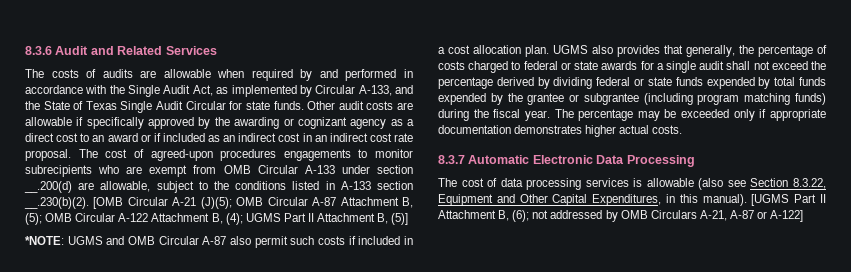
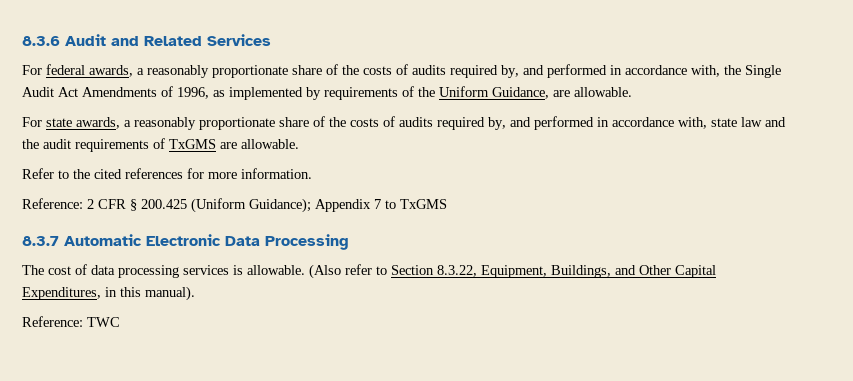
- The costs of audits are allowable when required by and performed in accordance with the Single Audit Act, as implemented by Circular A-133, and the State of Texas Single Audit Circular for state funds. Other audit costs are allowable if specifically approved by the awarding or cognizant agency as a direct cost to an award or if included as an indirect cost in an indirect cost rate proposal. The cost of agreed-upon procedures engagements to monitor subrecipients who are exempt from OMB Circular A-133 under section __.200(d) are allowable, subject to the conditions listed in A-133 section __.230(b)(2). [OMB Circular A-21 (J)(5); OMB Circular A-87 Attachment B, (5); OMB Circular A-122 Attachment B, (4); UGMS Part II Attachment B, (5)]
- *NOTE: UGMS and OMB Circular A-87 also permit such costs if included in a cost allocation plan. UGMS also provides that generally, the percentage of costs charged to federal or state awards for a single audit shall not exceed the percentage derived by dividing federal or state funds expended by total funds expended by the grantee or subgrantee (including program matching funds) during the fiscal year. The percentage may be exceeded only if appropriate documentation demonstrates higher actual costs.
+ For federal awards, a reasonably proportionate share of the costs of audits required by, and performed in accordance with, the Single Audit Act Amendments of 1996, as implemented by requirements of the Uniform Guidance, are allowable.
+ For state awards, a reasonably proportionate share of the costs of audits required by, and performed in accordance with, state law and the audit requirements of TxGMS are allowable.
+ Refer to the cited references for more information.
+ Reference: 2 CFR § 200.425 (Uniform Guidance); Appendix 7 to TxGMS
- The cost of data processing services is allowable (also see Section 8.3.22, Equipment and Other Capital Expenditures, in this manual). [UGMS Part II Attachment B, (6); not addressed by OMB Circulars A-21, A-87 or A-122]
+ The cost of data processing services is allowable. (Also refer to Section 8.3.22, Equipment, Buildings, and Other Capital Expenditures, in this manual).
+ Reference: TWC

